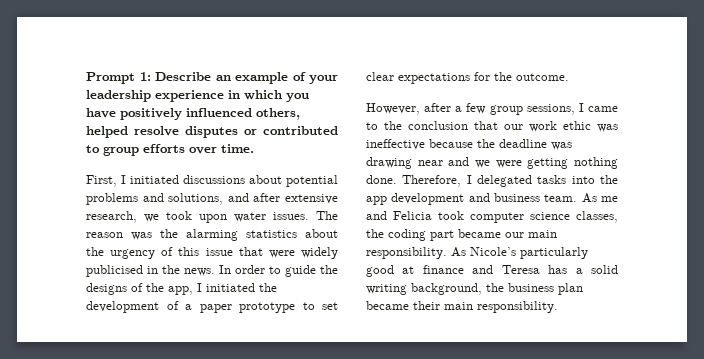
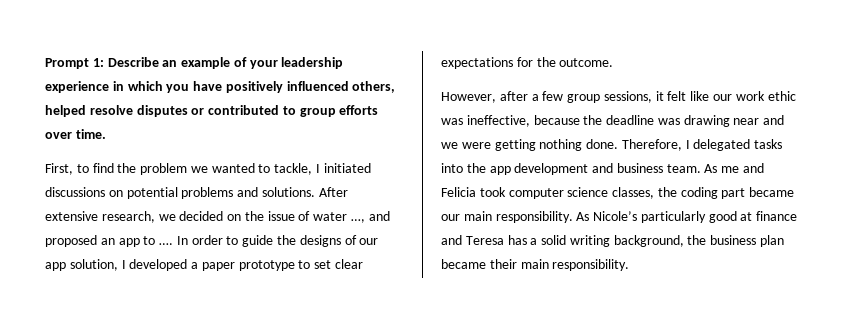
- First, I initiated discussions about potential problems and solutions, and after extensive research, we took upon water issues. The reason was the alarming statistics about the urgency of this issue that were widely publicised in the news.
+ First, to find the problem we wanted to tackle, I initiated discussions on potential problems and solutions. After extensive research, we decided on the issue of water …, and proposed an app to ….
- In order to guide the designs of the app, I initiated the development of a paper prototype to set clear expectations for the outcome.
+ In order to guide the designs of our app solution, I developed a paper prototype to set clear expectations for the outcome.
- However, after a few group sessions, I came to the conclusion that our work ethic was ineffective because the deadline was drawing near and we were getting nothing done.
+ However, after a few group sessions, it felt like our work ethic was ineffective, because the deadline was drawing near and we were getting nothing done.

